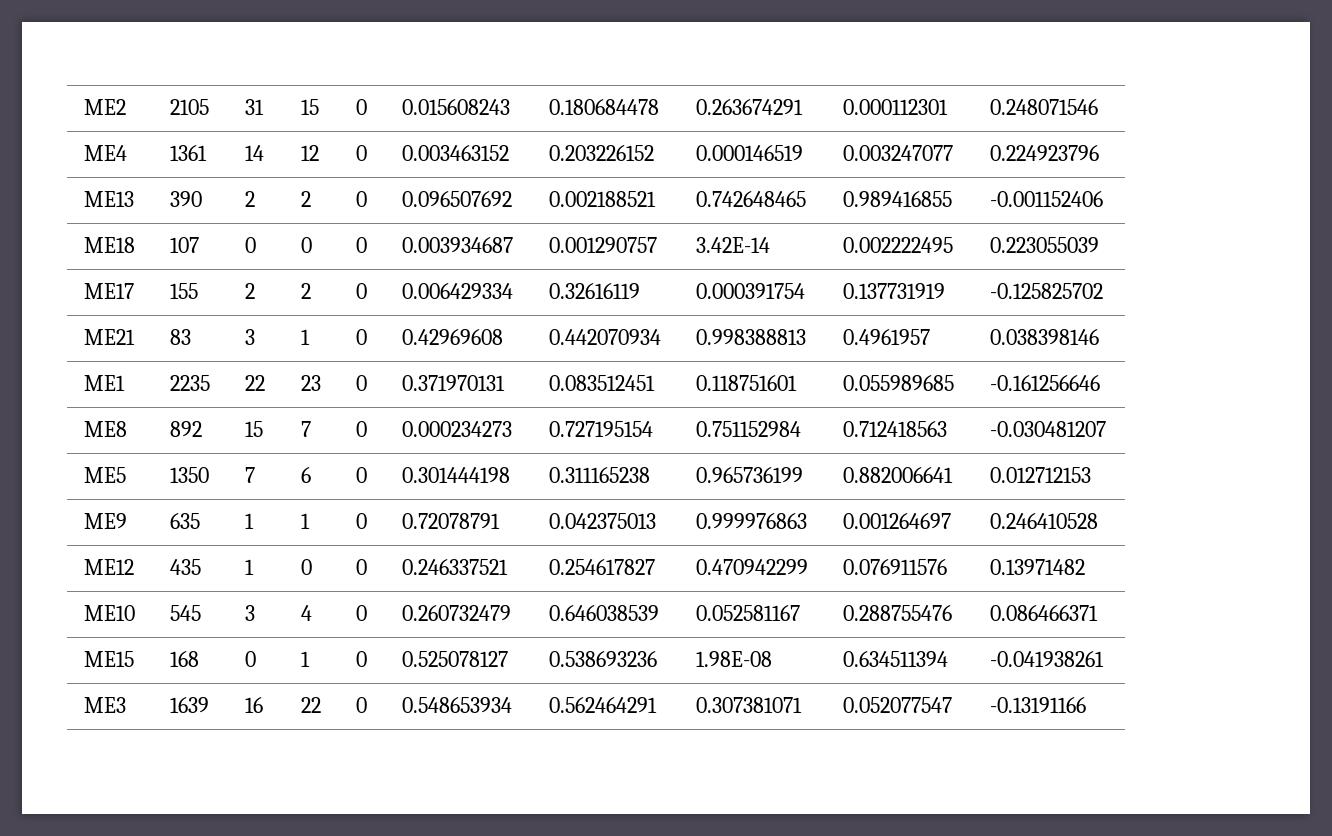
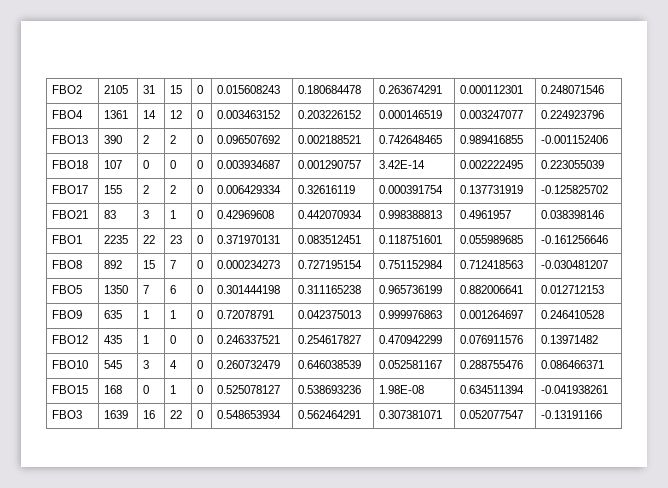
- ME2 | 2105 | 31 | 15 | 0 | 0.015608243 | 0.180684478 | 0.263674291 | 0.000112301 | 0.248071546
+ FBO2 | 2105 | 31 | 15 | 0 | 0.015608243 | 0.180684478 | 0.263674291 | 0.000112301 | 0.248071546
- ME4 | 1361 | 14 | 12 | 0 | 0.003463152 | 0.203226152 | 0.000146519 | 0.003247077 | 0.224923796
+ FBO4 | 1361 | 14 | 12 | 0 | 0.003463152 | 0.203226152 | 0.000146519 | 0.003247077 | 0.224923796
- ME13 | 390 | 2 | 2 | 0 | 0.096507692 | 0.002188521 | 0.742648465 | 0.989416855 | -0.001152406
+ FBO13 | 390 | 2 | 2 | 0 | 0.096507692 | 0.002188521 | 0.742648465 | 0.989416855 | -0.001152406
- ME18 | 107 | 0 | 0 | 0 | 0.003934687 | 0.001290757 | 3.42E-14 | 0.002222495 | 0.223055039
+ FBO18 | 107 | 0 | 0 | 0 | 0.003934687 | 0.001290757 | 3.42E-14 | 0.002222495 | 0.223055039
- ME17 | 155 | 2 | 2 | 0 | 0.006429334 | 0.32616119 | 0.000391754 | 0.137731919 | -0.125825702
+ FBO17 | 155 | 2 | 2 | 0 | 0.006429334 | 0.32616119 | 0.000391754 | 0.137731919 | -0.125825702
- ME21 | 83 | 3 | 1 | 0 | 0.42969608 | 0.442070934 | 0.998388813 | 0.4961957 | 0.038398146
+ FBO21 | 83 | 3 | 1 | 0 | 0.42969608 | 0.442070934 | 0.998388813 | 0.4961957 | 0.038398146
- ME1 | 2235 | 22 | 23 | 0 | 0.371970131 | 0.083512451 | 0.118751601 | 0.055989685 | -0.161256646
+ FBO1 | 2235 | 22 | 23 | 0 | 0.371970131 | 0.083512451 | 0.118751601 | 0.055989685 | -0.161256646
- ME8 | 892 | 15 | 7 | 0 | 0.000234273 | 0.727195154 | 0.751152984 | 0.712418563 | -0.030481207
+ FBO8 | 892 | 15 | 7 | 0 | 0.000234273 | 0.727195154 | 0.751152984 | 0.712418563 | -0.030481207
- ME5 | 1350 | 7 | 6 | 0 | 0.301444198 | 0.311165238 | 0.965736199 | 0.882006641 | 0.012712153
+ FBO5 | 1350 | 7 | 6 | 0 | 0.301444198 | 0.311165238 | 0.965736199 | 0.882006641 | 0.012712153
- ME9 | 635 | 1 | 1 | 0 | 0.72078791 | 0.042375013 | 0.999976863 | 0.001264697 | 0.246410528
+ FBO9 | 635 | 1 | 1 | 0 | 0.72078791 | 0.042375013 | 0.999976863 | 0.001264697 | 0.246410528
- ME12 | 435 | 1 | 0 | 0 | 0.246337521 | 0.254617827 | 0.470942299 | 0.076911576 | 0.13971482
+ FBO12 | 435 | 1 | 0 | 0 | 0.246337521 | 0.254617827 | 0.470942299 | 0.076911576 | 0.13971482
- ME10 | 545 | 3 | 4 | 0 | 0.260732479 | 0.646038539 | 0.052581167 | 0.288755476 | 0.086466371
+ FBO10 | 545 | 3 | 4 | 0 | 0.260732479 | 0.646038539 | 0.052581167 | 0.288755476 | 0.086466371
- ME15 | 168 | 0 | 1 | 0 | 0.525078127 | 0.538693236 | 1.98E-08 | 0.634511394 | -0.041938261
+ FBO15 | 168 | 0 | 1 | 0 | 0.525078127 | 0.538693236 | 1.98E-08 | 0.634511394 | -0.041938261
- ME3 | 1639 | 16 | 22 | 0 | 0.548653934 | 0.562464291 | 0.307381071 | 0.052077547 | -0.13191166
+ FBO3 | 1639 | 16 | 22 | 0 | 0.548653934 | 0.562464291 | 0.307381071 | 0.052077547 | -0.13191166

